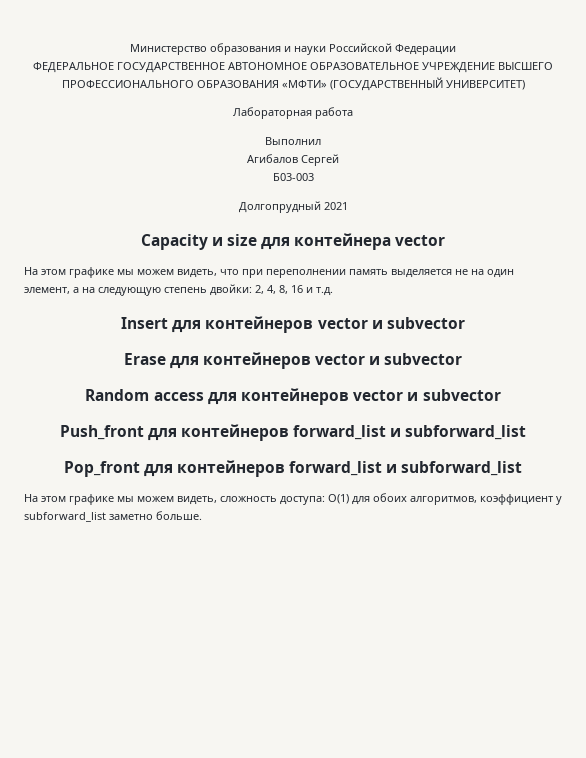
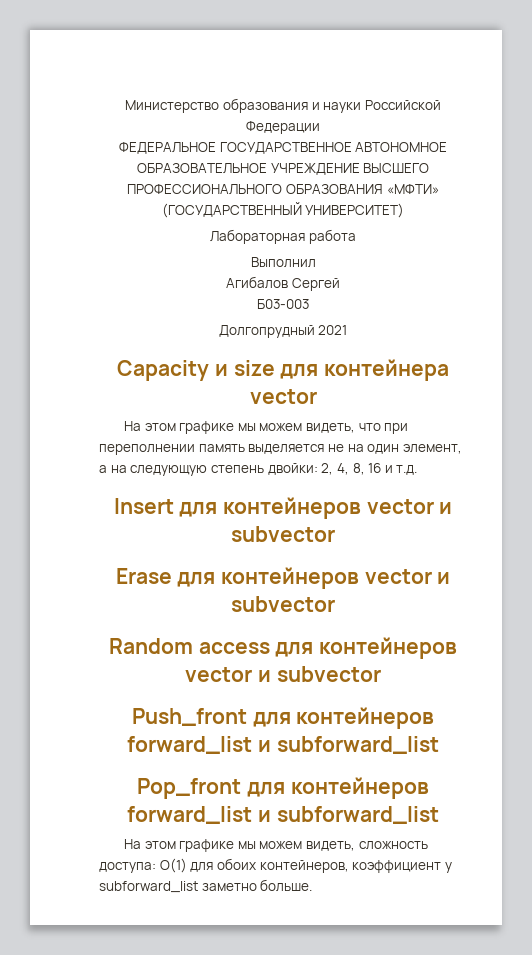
- На этом графике мы можем видеть, сложность доступа: O(1) для обоих алгоритмов, коэффициент y subforward_list заметно больше.
+ На этом графике мы можем видеть, сложность доступа: O(1) для обоих контейнеров, коэффициент y subforward_list заметно больше.

